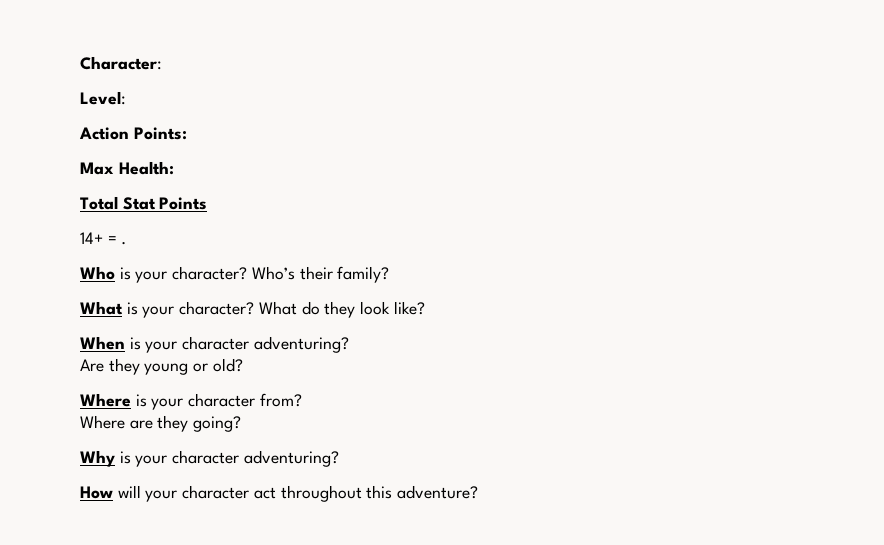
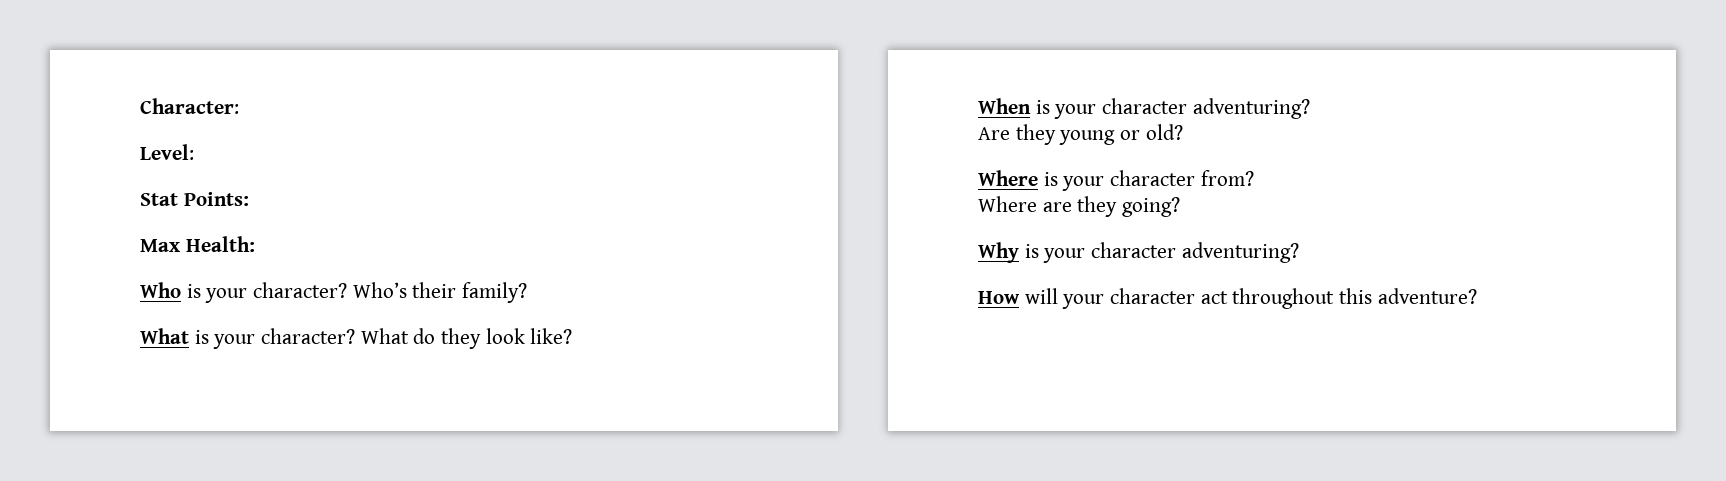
- Action Points:
+ Stat Points:
- Total Stat Points
- 14+ = .

